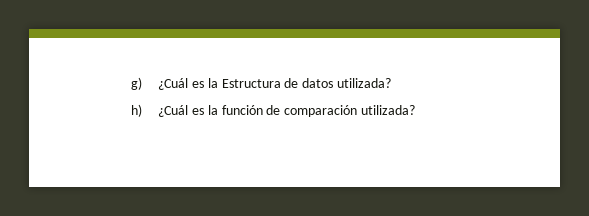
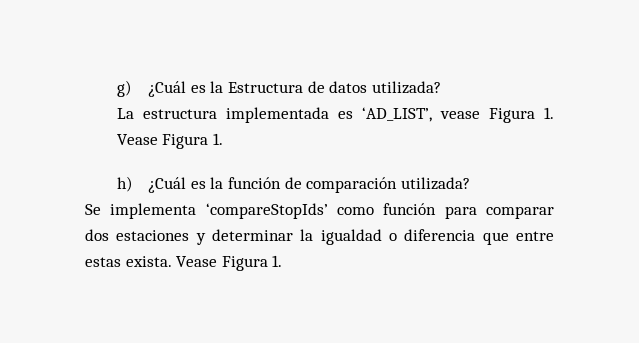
+ La estructura implementada es ‘AD_LIST’, vease Figura 1. Vease Figura 1.
+ Se implementa ‘compareStopIds’ como función para comparar dos estaciones y determinar la igualdad o diferencia que entre estas exista. Vease Figura 1.

